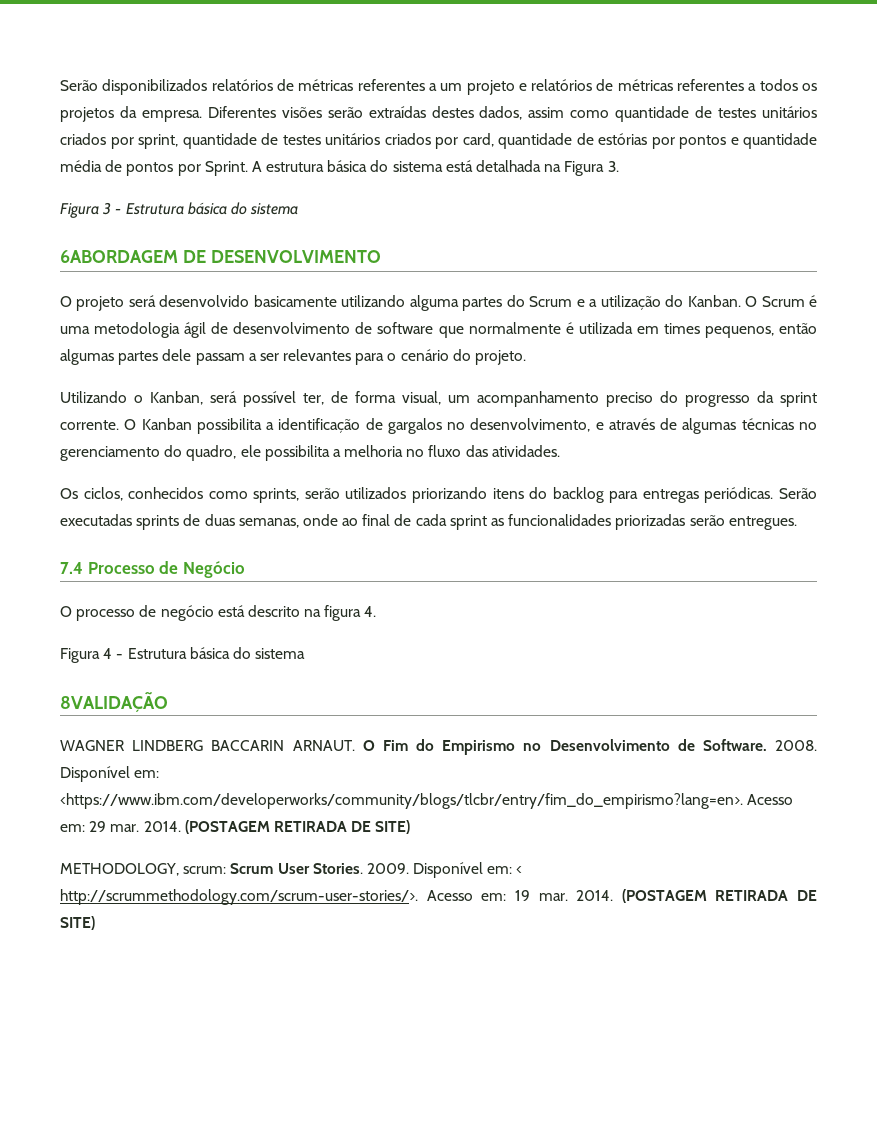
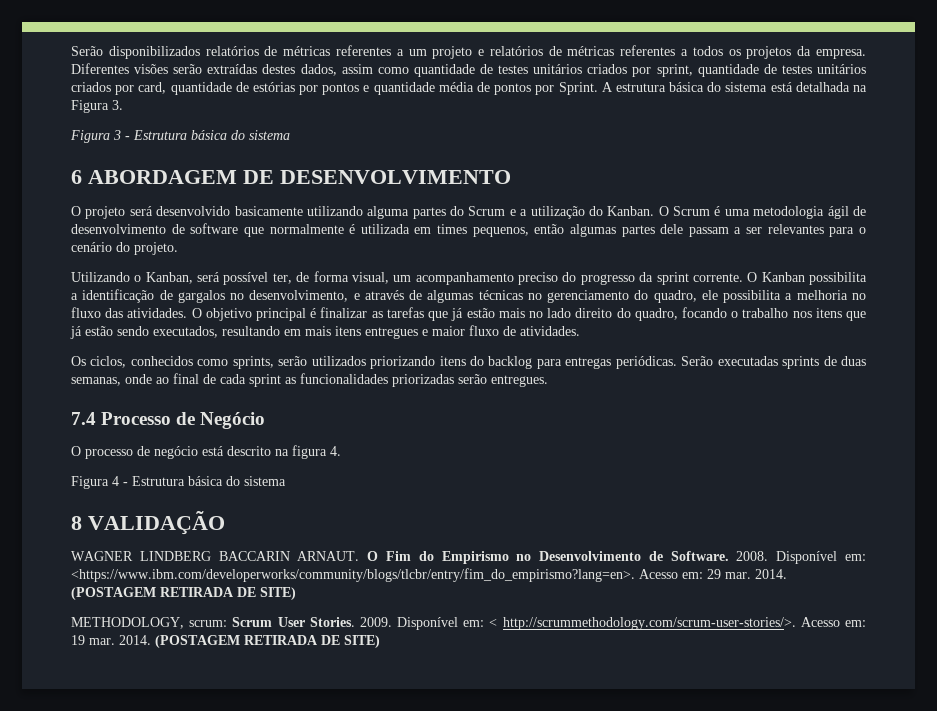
- 6ABORDAGEM DE DESENVOLVIMENTO
+ 6 ABORDAGEM DE DESENVOLVIMENTO
+ O objetivo principal é finalizar as tarefas que já estão mais no lado direito do quadro, focando o trabalho nos itens que já estão sendo executados, resultando em mais itens entregues e maior fluxo de atividades.
- 8VALIDAÇÃO
+ 8 VALIDAÇÃO

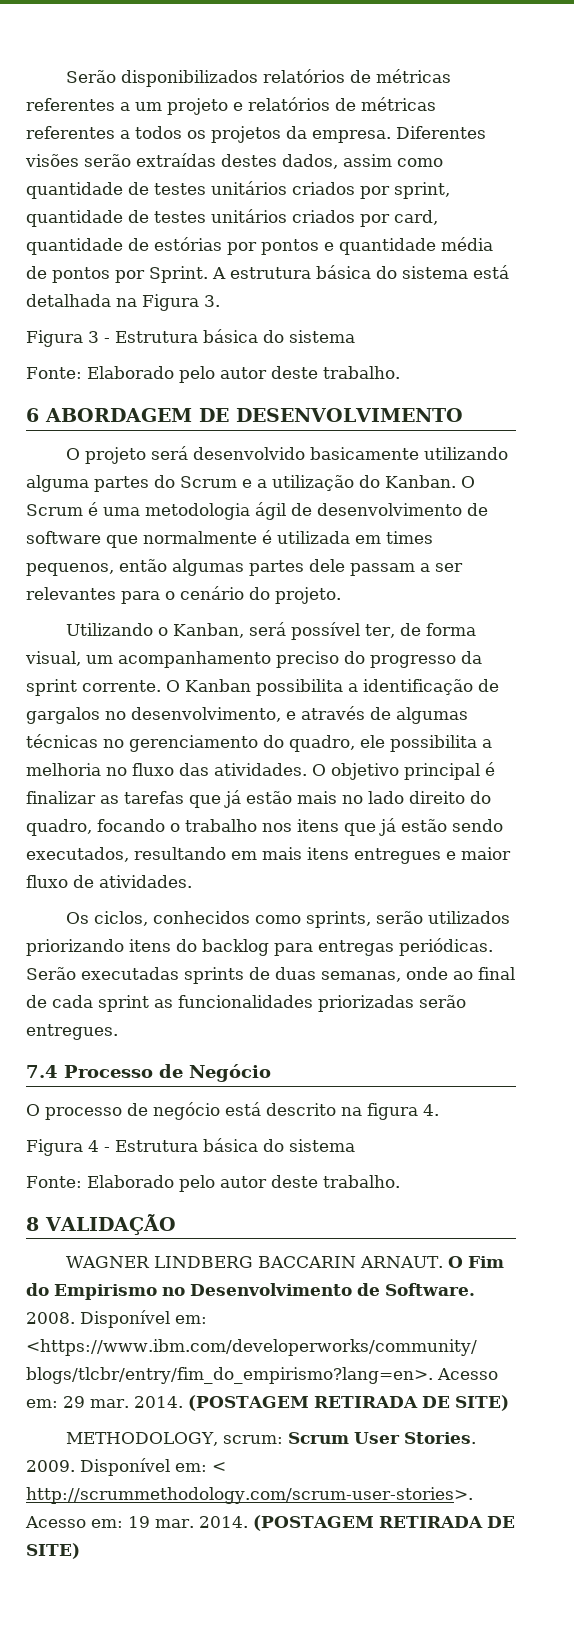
  Figura 3 - Estrutura básica do sistema
+ Fonte: Elaborado pelo autor deste trabalho.
  Figura 4 - Estrutura básica do sistema
+ Fonte: Elaborado pelo autor deste trabalho.
- Disponível em: < http://scrummethodology.com/scrum-user-stories/>. Acesso em: 19 mar.
+ Disponível em: < http://scrummethodology.com/scrum-user-stories>. Acesso em: 19 mar.

